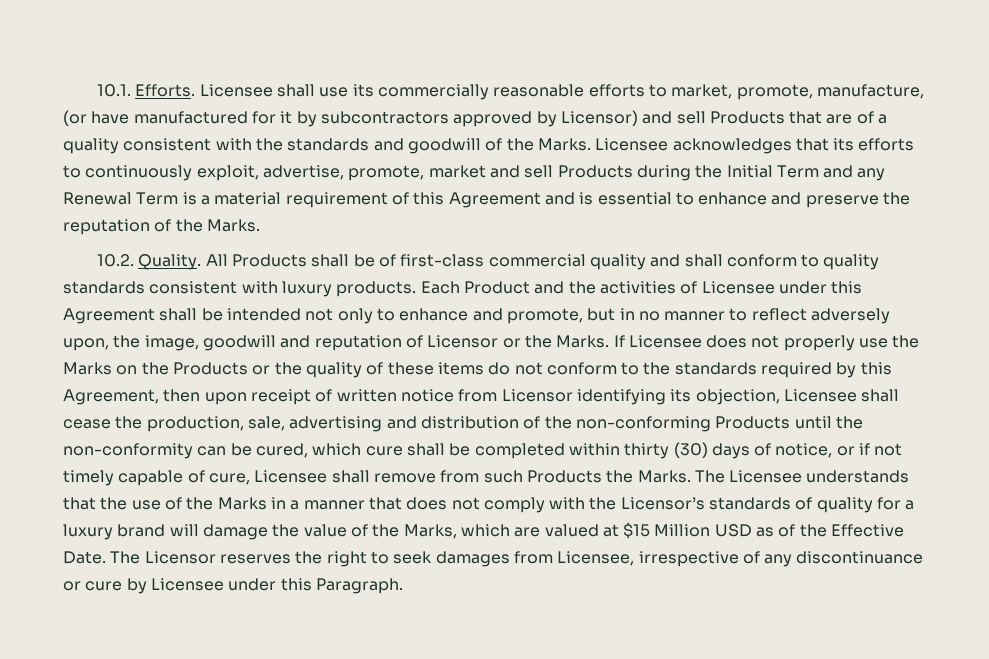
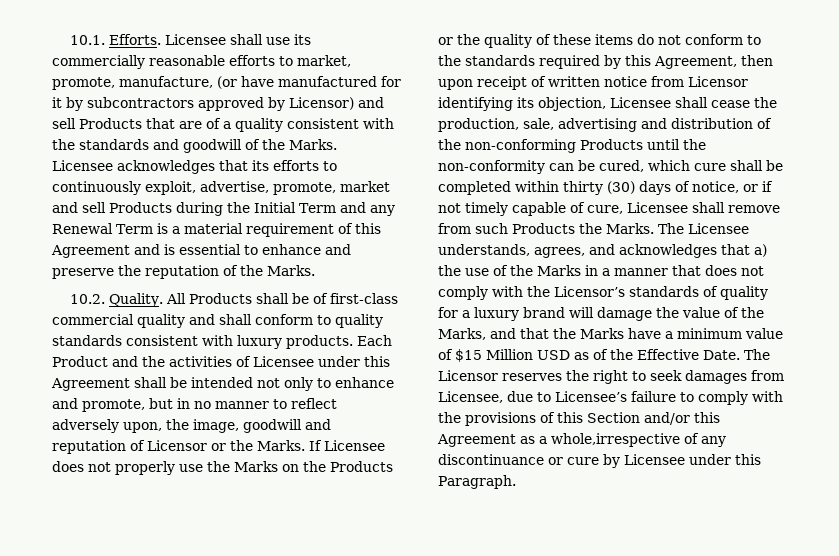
- The Licensee understands that the use of the Marks in a manner that does not comply with the Licensor’s standards of quality for a luxury brand will damage the value of the Marks, which are valued at $15 Million USD as of the Effective Date.
+ The Licensee understands, agrees, and acknowledges that a) the use of the Marks in a manner that does not comply with the Licensor’s standards of quality for a luxury brand will damage the value of the Marks, and that the Marks have a minimum value of $15 Million USD as of the Effective Date.
- The Licensor reserves the right to seek damages from Licensee, irrespective of any discontinuance or cure by Licensee under this Paragraph.
+ The Licensor reserves the right to seek damages from Licensee, due to Licensee’s failure to comply with the provisions of this Section and/or this Agreement as a whole,irrespective of any discontinuance or cure by Licensee under this Paragraph.

